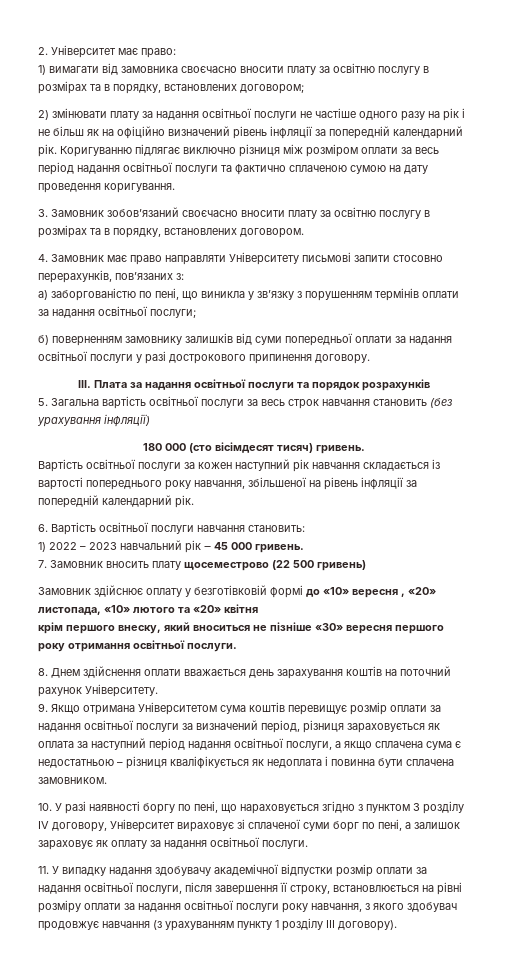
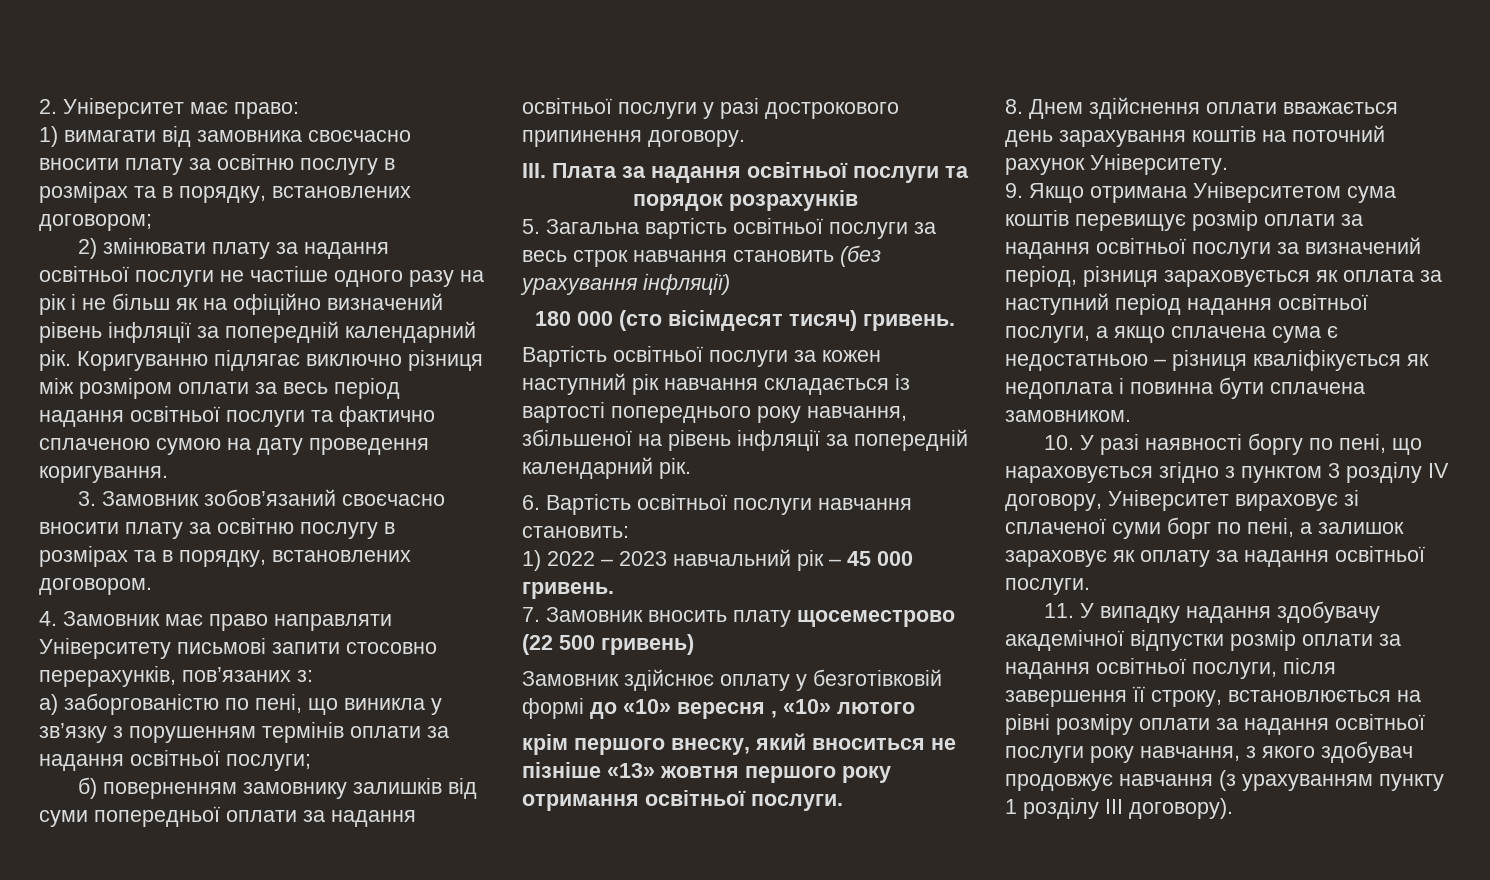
- Замовник здійснює оплату у безготівковій формі до «10» вересня , «20» листопада, «10» лютого та «20» квітня
+ Замовник здійснює оплату у безготівковій формі до «10» вересня , «10» лютого
- крім першого внеску, який вноситься не пізніше «30» вересня першого року отримання освітньої послуги.
+ крім першого внеску, який вноситься не пізніше «13» жовтня першого року отримання освітньої послуги.

